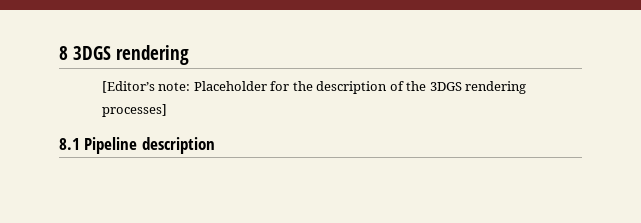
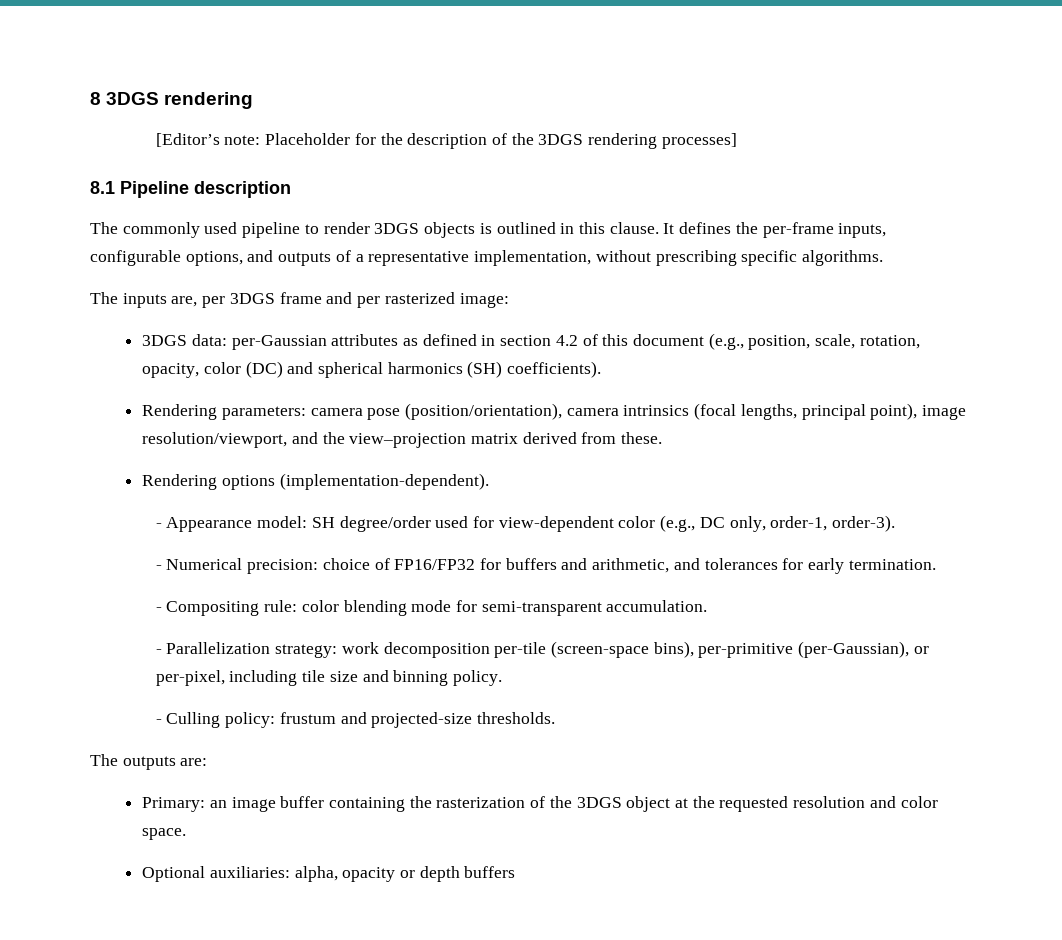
+ The commonly used pipeline to render 3DGS objects is outlined in this clause. It defines the per-frame inputs, configurable options, and outputs of a representative implementation, without prescribing specific algorithms.
+ The inputs are, per 3DGS frame and per rasterized image:
+ 3DGS data: per-Gaussian attributes as defined in section 4.2 of this document (e.g., position, scale, rotation, opacity, color (DC) and spherical harmonics (SH) coefficients).
+ Rendering parameters: camera pose (position/orientation), camera intrinsics (focal lengths, principal point), image resolution/viewport, and the view–projection matrix derived from these.
+ Rendering options (implementation-dependent).
+ - Appearance model: SH degree/order used for view-dependent color (e.g., DC only, order-1, order-3).
+ - Numerical precision: choice of FP16/FP32 for buffers and arithmetic, and tolerances for early termination.
+ - Compositing rule: color blending mode for semi-transparent accumulation.
+ - Parallelization strategy: work decomposition per-tile (screen-space bins), per-primitive (per-Gaussian), or per-pixel, including tile size and binning policy.
+ - Culling policy: frustum and projected-size thresholds.
+ The outputs are:
+ Primary: an image buffer containing the rasterization of the 3DGS object at the requested resolution and color space.
+ Optional auxiliaries: alpha, opacity or depth buffers

